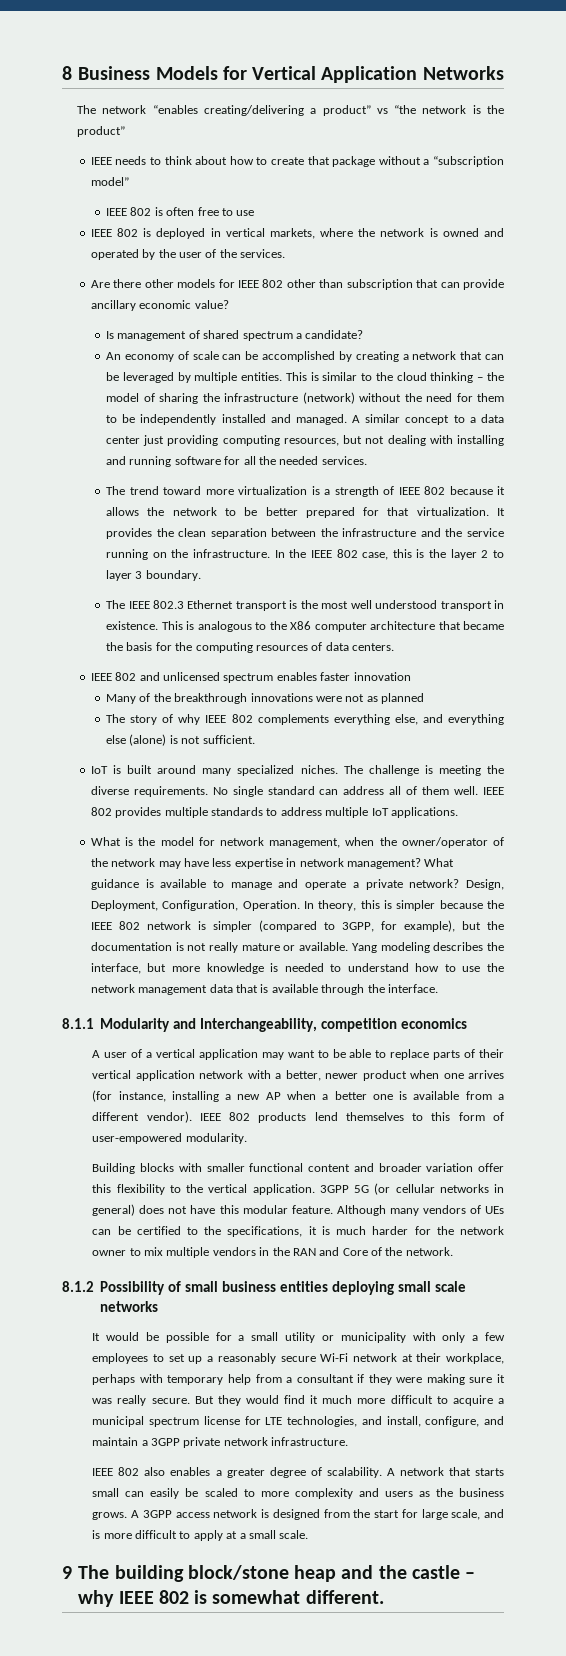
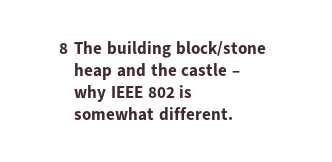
- 8 Business Models for Vertical Application Networks
- The network “enables creating/delivering a product” vs “the network is the product”
- IEEE needs to think about how to create that package without a “subscription model”
- IEEE 802 is often free to use
- IEEE 802 is deployed in vertical markets, where the network is owned and operated by the user of the services.
- Are there other models for IEEE 802 other than subscription that can provide ancillary economic value?
- Is management of shared spectrum a candidate?
- An economy of scale can be accomplished by creating a network that can be leveraged by multiple entities. This is similar to the cloud thinking – the model of sharing the infrastructure (network) without the need for them to be independently installed and managed. A similar concept to a data center just providing computing resources, but not dealing with installing and running software for all the needed services.
- The trend toward more virtualization is a strength of IEEE 802 because it allows the network to be better prepared for that virtualization. It provides the clean separation between the infrastructure and the service running on the infrastructure. In the IEEE 802 case, this is the layer 2 to layer 3 boundary.
- The IEEE 802.3 Ethernet transport is the most well understood transport in existence. This is analogous to the X86 computer architecture that became the basis for the computing resources of data centers.
- IEEE 802 and unlicensed spectrum enables faster innovation
- Many of the breakthrough innovations were not as planned
- The story of why IEEE 802 complements everything else, and everything else (alone) is not sufficient.
- IoT is built around many specialized niches. The challenge is meeting the diverse requirements. No single standard can address all of them well. IEEE 802 provides multiple standards to address multiple IoT applications.
- What is the model for network management, when the owner/operator of the network may have less expertise in network management? What guidance is available to manage and operate a private network? Design, Deployment, Configuration, Operation. In theory, this is simpler because the IEEE 802 network is simpler (compared to 3GPP, for example), but the documentation is not really mature or available. Yang modeling describes the interface, but more knowledge is needed to understand how to use the network management data that is available through the interface.
- 8.1.1 Modularity and Interchangeability, competition economics
- A user of a vertical application may want to be able to replace parts of their vertical application network with a better, newer product when one arrives (for instance, installing a new AP when a better one is available from a different vendor). IEEE 802 products lend themselves to this form of user-empowered modularity.
- Building blocks with smaller functional content and broader variation offer this flexibility to the vertical application. 3GPP 5G (or cellular networks in general) does not have this modular feature. Although many vendors of UEs can be certified to the specifications, it is much harder for the network owner to mix multiple vendors in the RAN and Core of the network.
- 8.1.2 Possibility of small business entities deploying small scale networks
- It would be possible for a small utility or municipality with only a few employees to set up a reasonably secure Wi-Fi network at their workplace, perhaps with temporary help from a consultant if they were making sure it was really secure. But they would find it much more difficult to acquire a municipal spectrum license for LTE technologies, and install, configure, and maintain a 3GPP private network infrastructure.
- IEEE 802 also enables a greater degree of scalability. A network that starts small can easily be scaled to more complexity and users as the business grows. A 3GPP access network is designed from the start for large scale, and is more difficult to apply at a small scale.
- 9 The building block/stone heap and the castle – why IEEE 802 is somewhat different.
+ 8 The building block/stone heap and the castle – why IEEE 802 is somewhat different.

